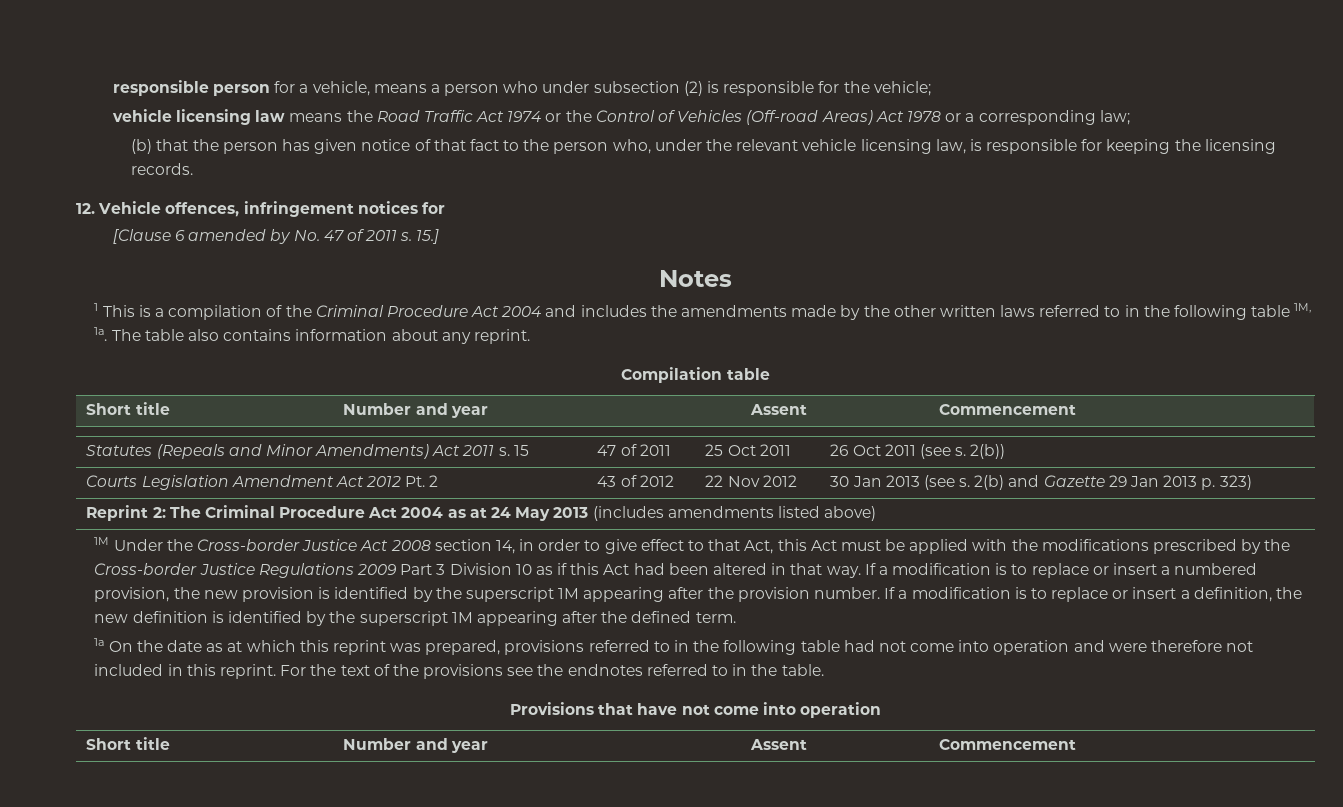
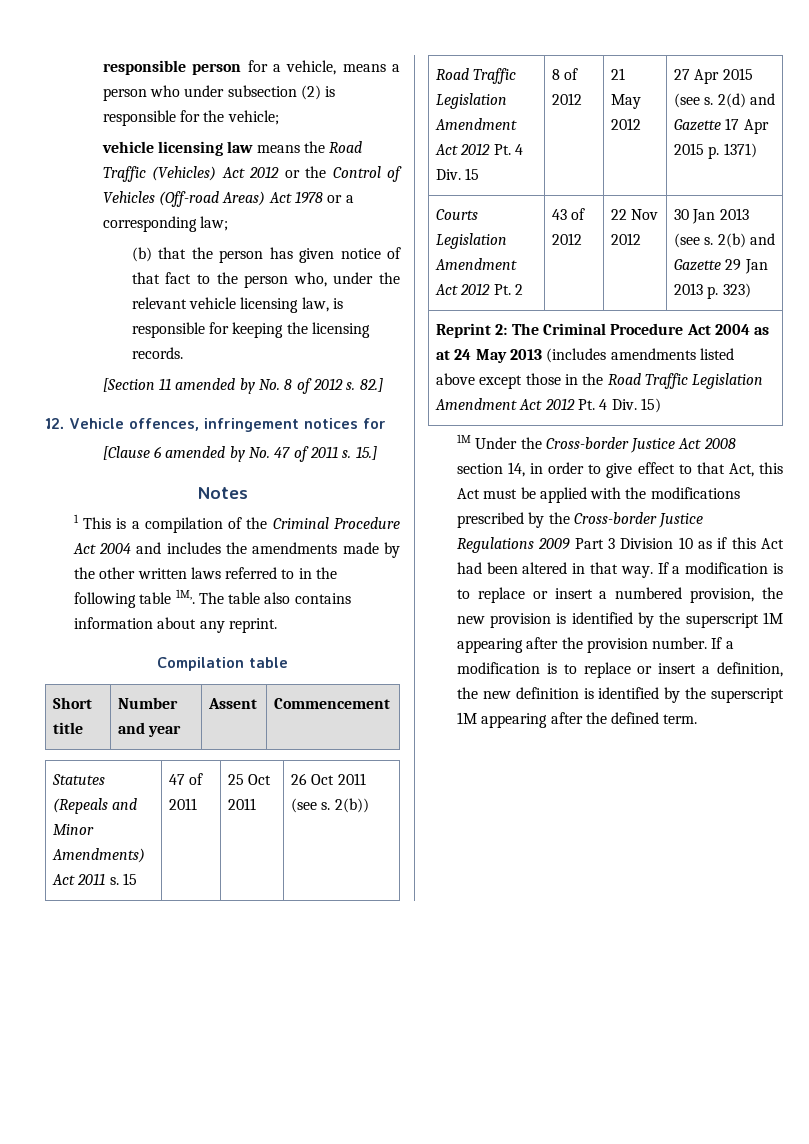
- vehicle licensing law means the Road Traffic Act 1974 or the Control of Vehicles (Off-road Areas) Act 1978 or a corresponding law;
+ vehicle licensing law means the Road Traffic (Vehicles) Act 2012 or the Control of Vehicles (Off-road Areas) Act 1978 or a corresponding law;
+ [Section 11 amended by No. 8 of 2012 s. 82.]
- 1 This is a compilation of the Criminal Procedure Act 2004 and includes the amendments made by the other written laws referred to in the following table 1M, 1a.
+ 1 This is a compilation of the Criminal Procedure Act 2004 and includes the amendments made by the other written laws referred to in the following table 1M,.
+ Road Traffic Legislation Amendment Act 2012 Pt. 4 Div. 15 | 8 of 2012 | 21 May 2012 | 27 Apr 2015 (see s. 2(d) and Gazette 17 Apr 2015 p. 1371)
- Reprint 2: The Criminal Procedure Act 2004 as at 24 May 2013 (includes amendments listed above)
+ Reprint 2: The Criminal Procedure Act 2004 as at 24 May 2013 (includes amendments listed above except those in the Road Traffic Legislation Amendment Act 2012 Pt. 4 Div. 15)
- 1a On the date as at which this reprint was prepared, provisions referred to in the following table had not come into operation and were therefore not included in this reprint. For the text of the provisions see the endnotes referred to in the table.
- Provisions that have not come into operation
- Short title | Number and year | Assent | Commencement

